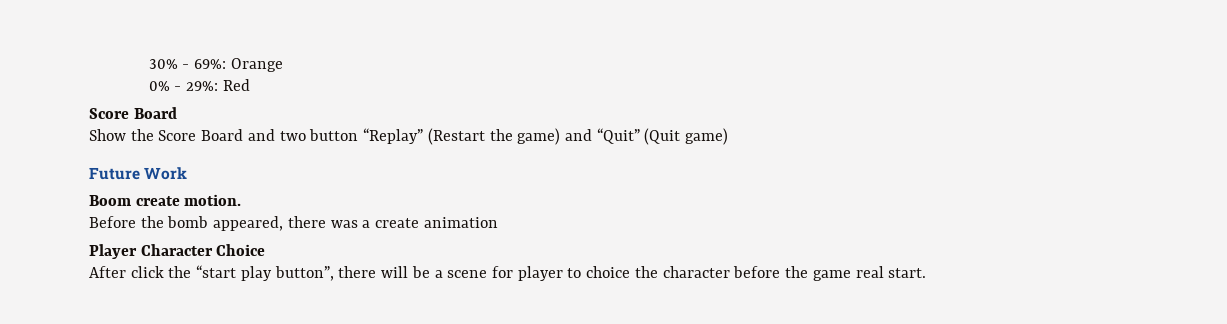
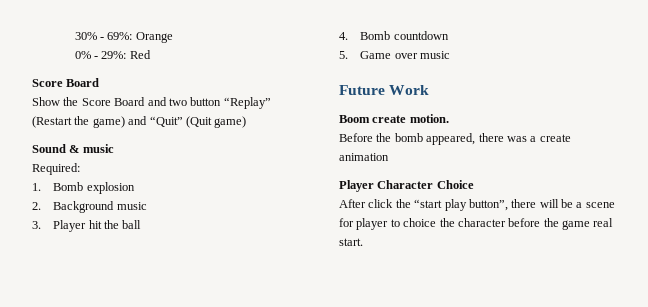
+ Sound & music
+ Required:
+ 1. Bomb explosion
+ 2. Background music
+ 3. Player hit the ball
+ 4. Bomb countdown
+ 5. Game over music

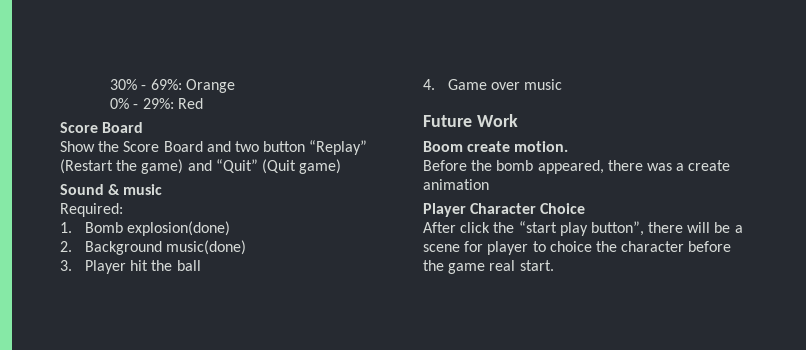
- 1. Bomb explosion
+ 1. Bomb explosion(done)
- 2. Background music
+ 2. Background music(done)
- 4. Bomb countdown
- 5. Game over music
+ 4. Game over music

